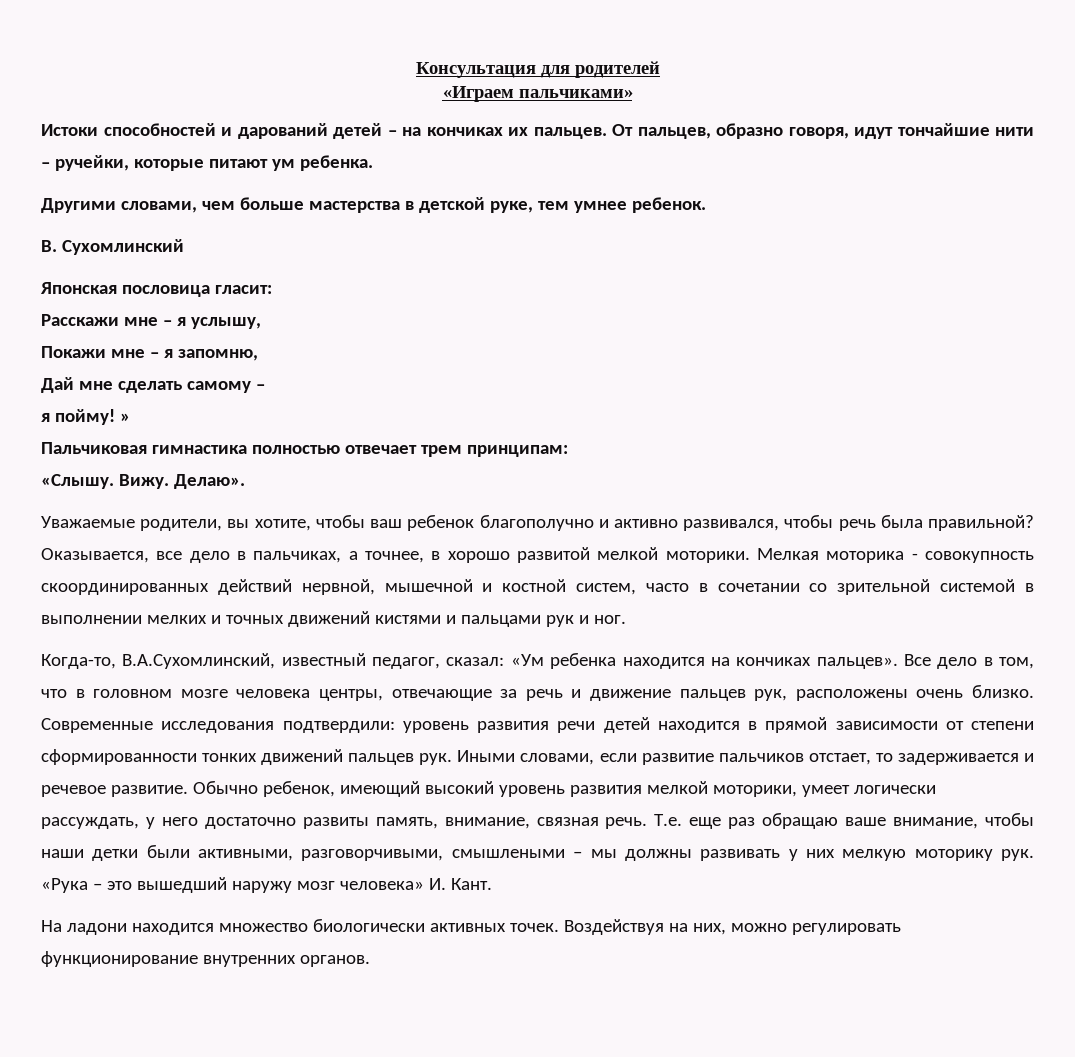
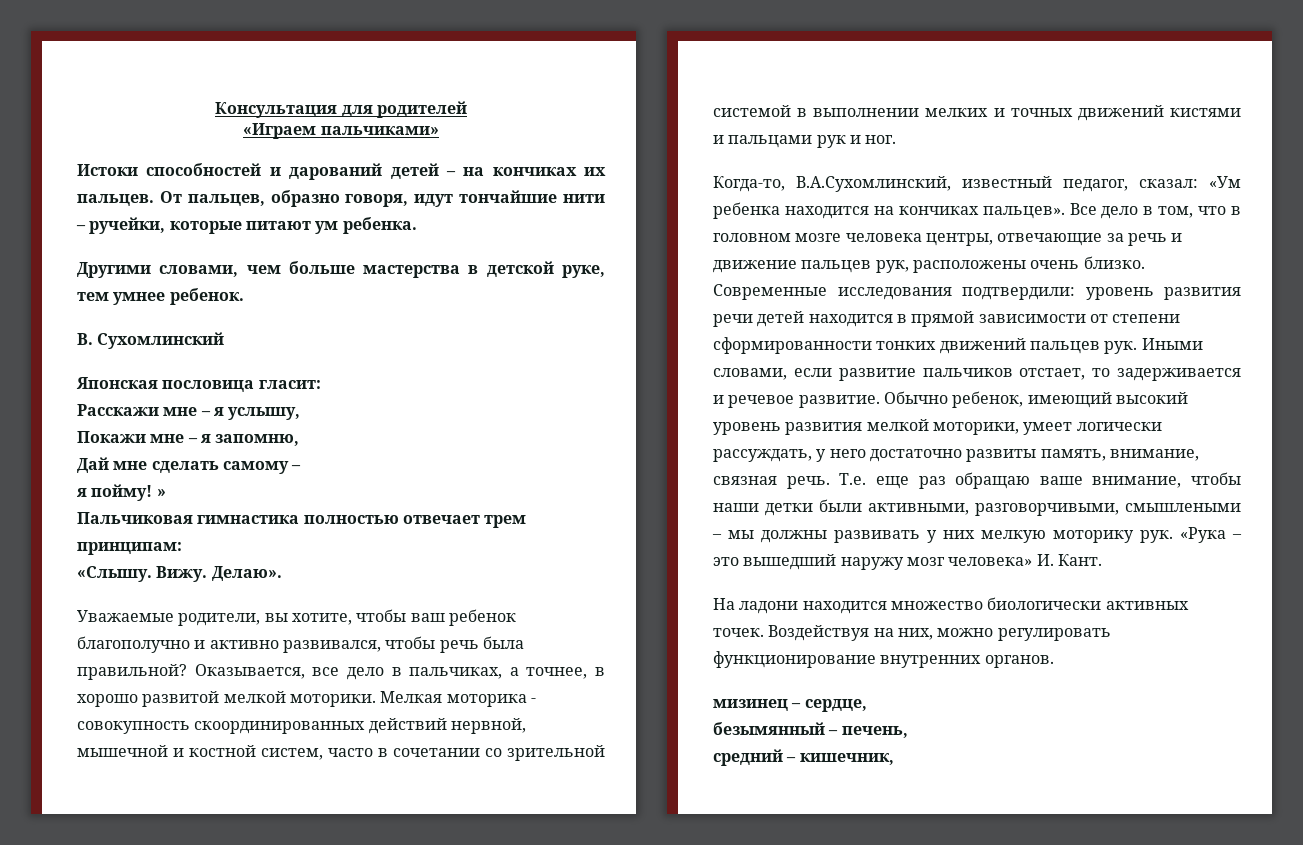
+ мизинец – сердце,
+ безымянный – печень,
+ средний – кишечник,

